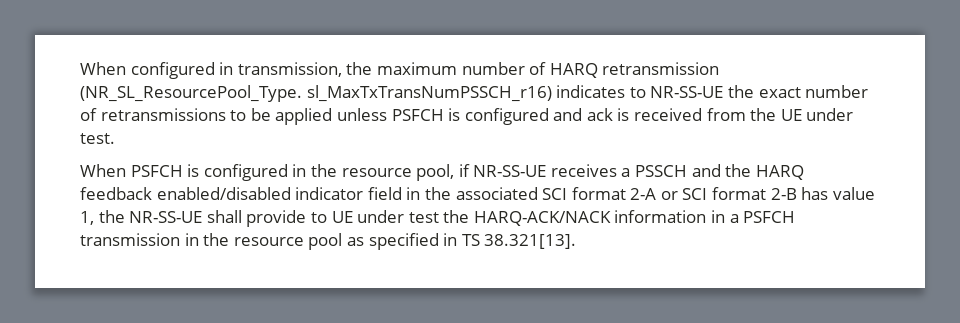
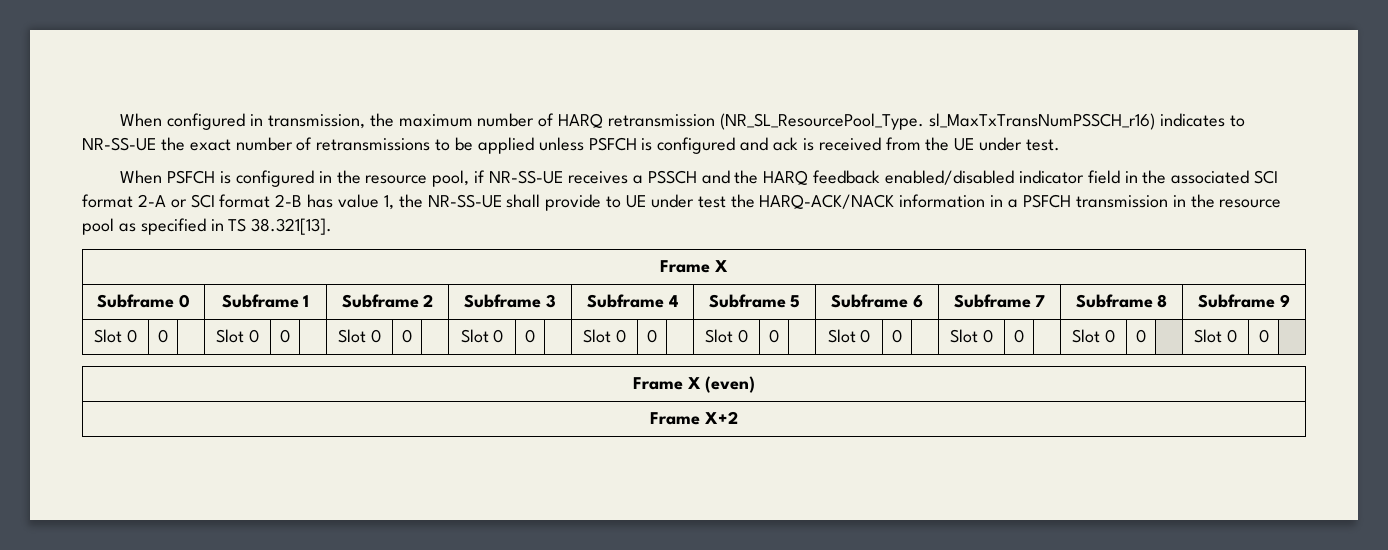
  When PSFCH is configured in the resource pool, if NR-SS-UE receives a PSSCH and the HARQ feedback enabled/disabled indicator field in the associated SCI format 2-A or SCI format 2-B has value 1, the NR-SS-UE shall provide to UE under test the HARQ-ACK/NACK information in a PSFCH transmission in the resource pool as specified in TS 38.321[13].
+ Frame X
+ Subframe 0 | Subframe 1 | Subframe 2 | Subframe 3 | Subframe 4 | Subframe 5 | Subframe 6 | Subframe 7 | Subframe 8 | Subframe 9
+ Slot 0 | 0 | | Slot 0 | 0 | | Slot 0 | 0 | | Slot 0 | 0 | | Slot 0 | 0 | | Slot 0 | 0 | | Slot 0 | 0 | | Slot 0 | 0 | | Slot 0 | 0 | | Slot 0 | 0 |
+ Frame X (even)
+ Frame X+2

